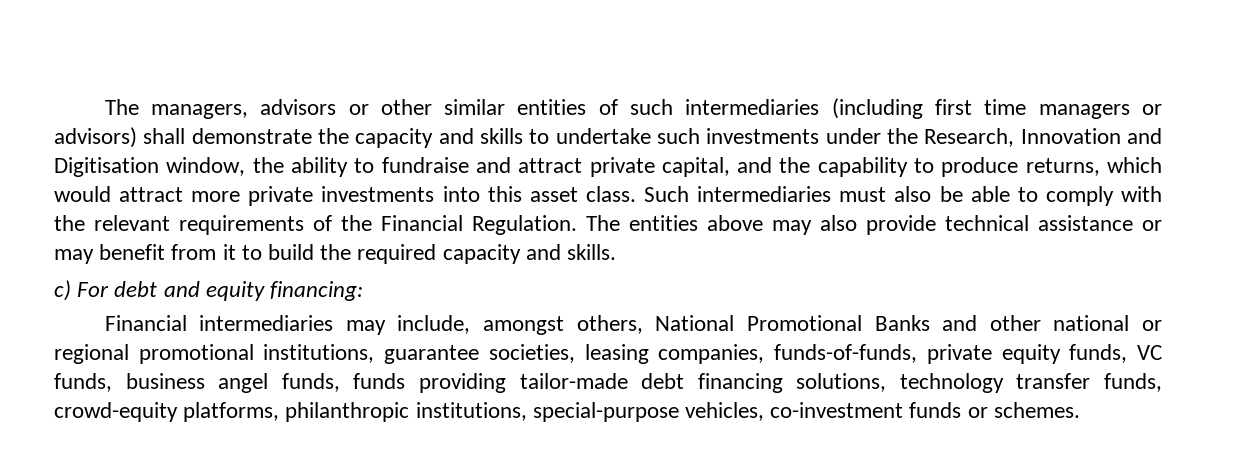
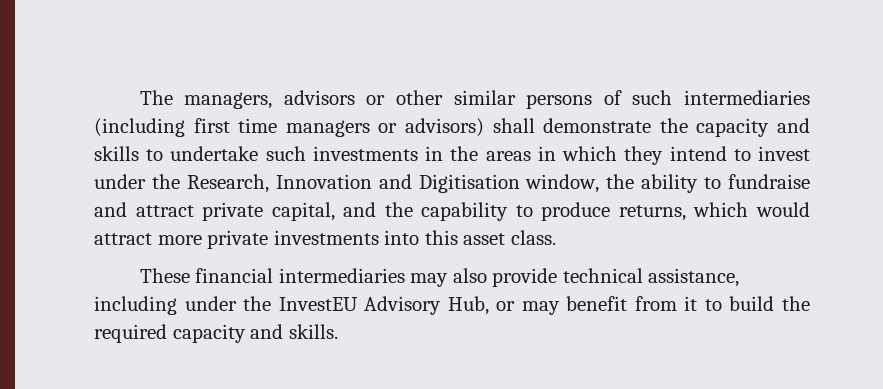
- The managers, advisors or other similar entities of such intermediaries (including first time managers or advisors) shall demonstrate the capacity and skills to undertake such investments under the Research, Innovation and Digitisation window, the ability to fundraise and attract private capital, and the capability to produce returns, which would attract more private investments into this asset class. Such intermediaries must also be able to comply with the relevant requirements of the Financial Regulation. The entities above may also provide technical assistance or may benefit from it to build the required capacity and skills.
+ The managers, advisors or other similar persons of such intermediaries (including first time managers or advisors) shall demonstrate the capacity and skills to undertake such investments in the areas in which they intend to invest under the Research, Innovation and Digitisation window, the ability to fundraise and attract private capital, and the capability to produce returns, which would attract more private investments into this asset class.
+ These financial intermediaries may also provide technical assistance, including under the InvestEU Advisory Hub, or may benefit from it to build the required capacity and skills.
- c) For debt and equity financing:
- Financial intermediaries may include, amongst others, National Promotional Banks and other national or regional promotional institutions, guarantee societies, leasing companies, funds-of-funds, private equity funds, VC funds, business angel funds, funds providing tailor-made debt financing solutions, technology transfer funds, crowd-equity platforms, philanthropic institutions, special-purpose vehicles, co-investment funds or schemes.

